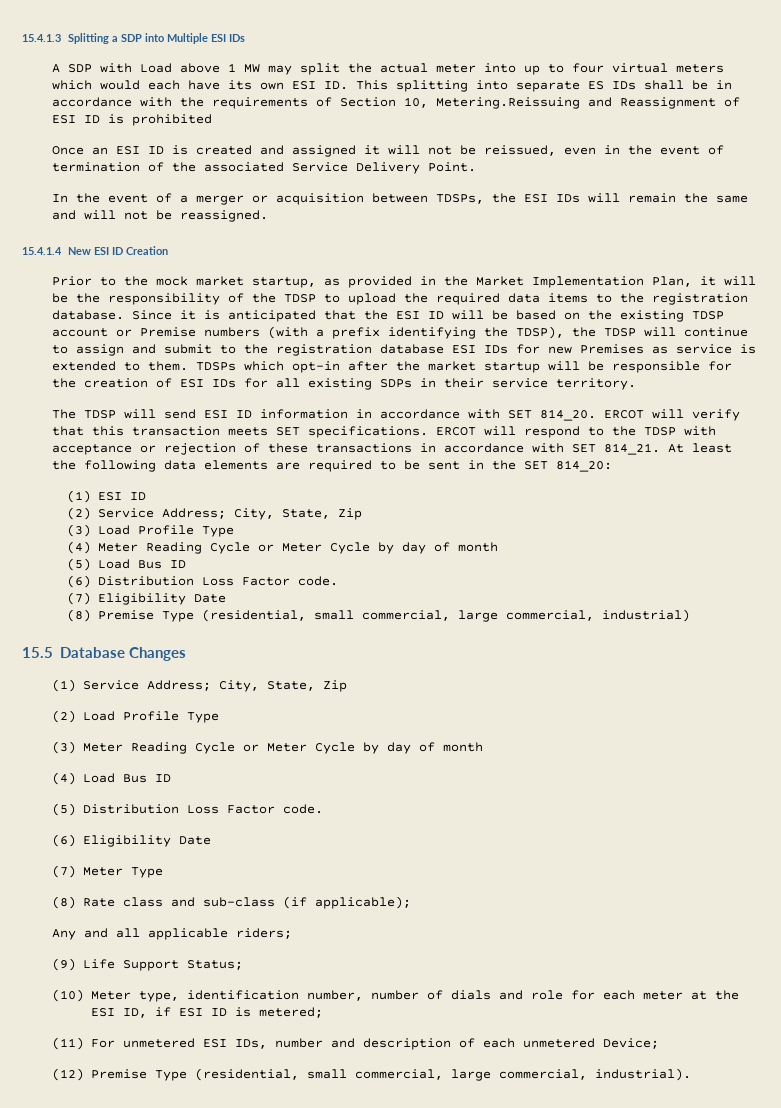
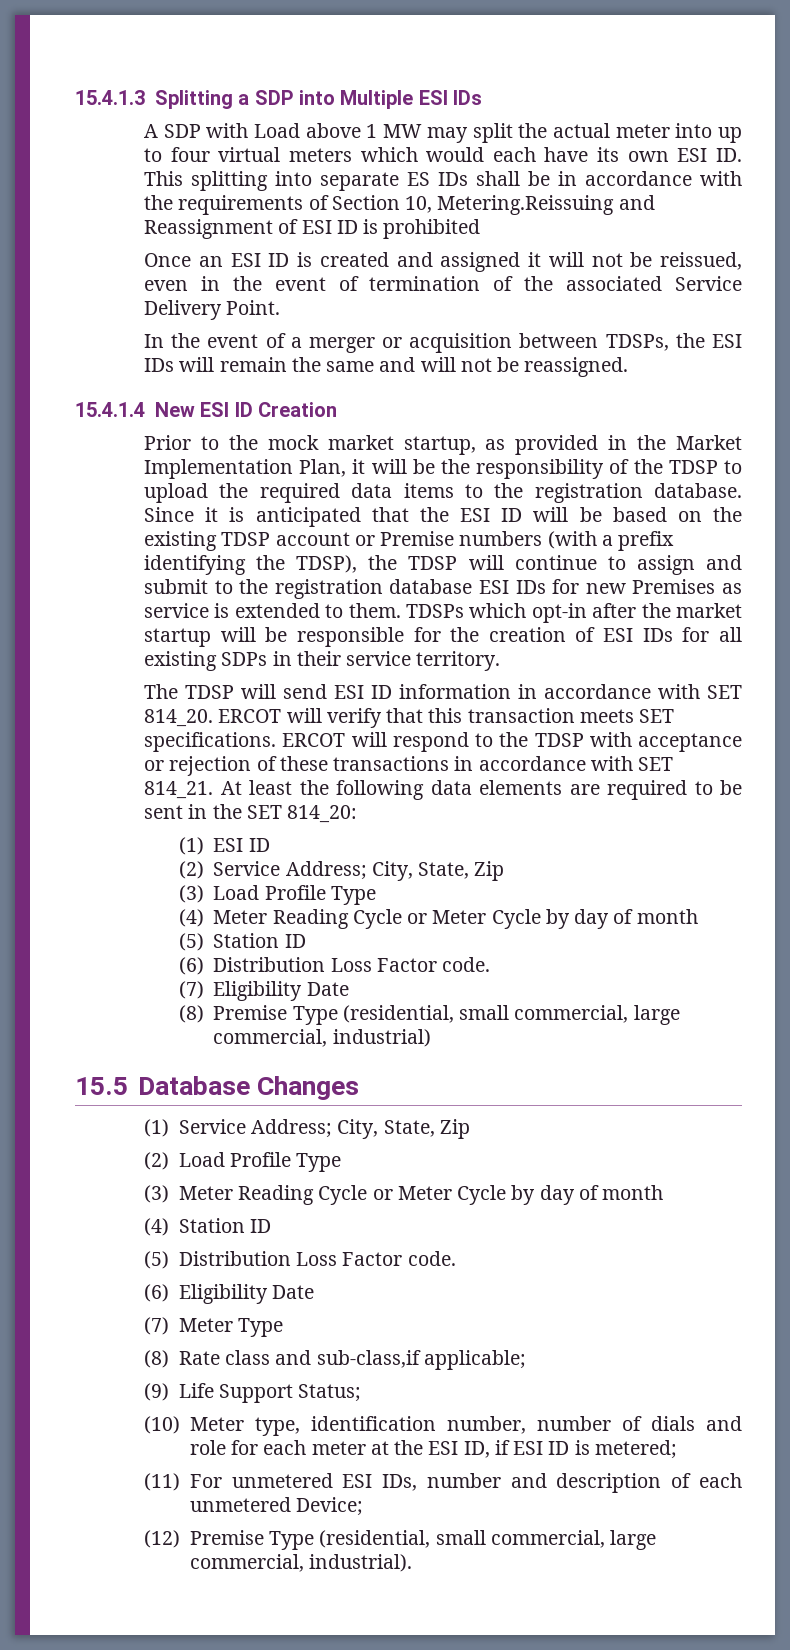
- (5) Load Bus ID
+ (5) Station ID
- (4) Load Bus ID
+ (4) Station ID
- (8) Rate class and sub-class (if applicable);
- Any and all applicable riders;
+ (8) Rate class and sub-class,if applicable;

